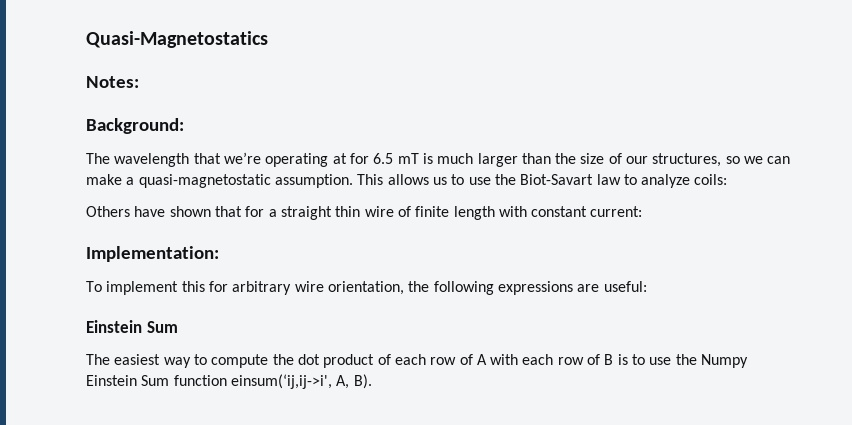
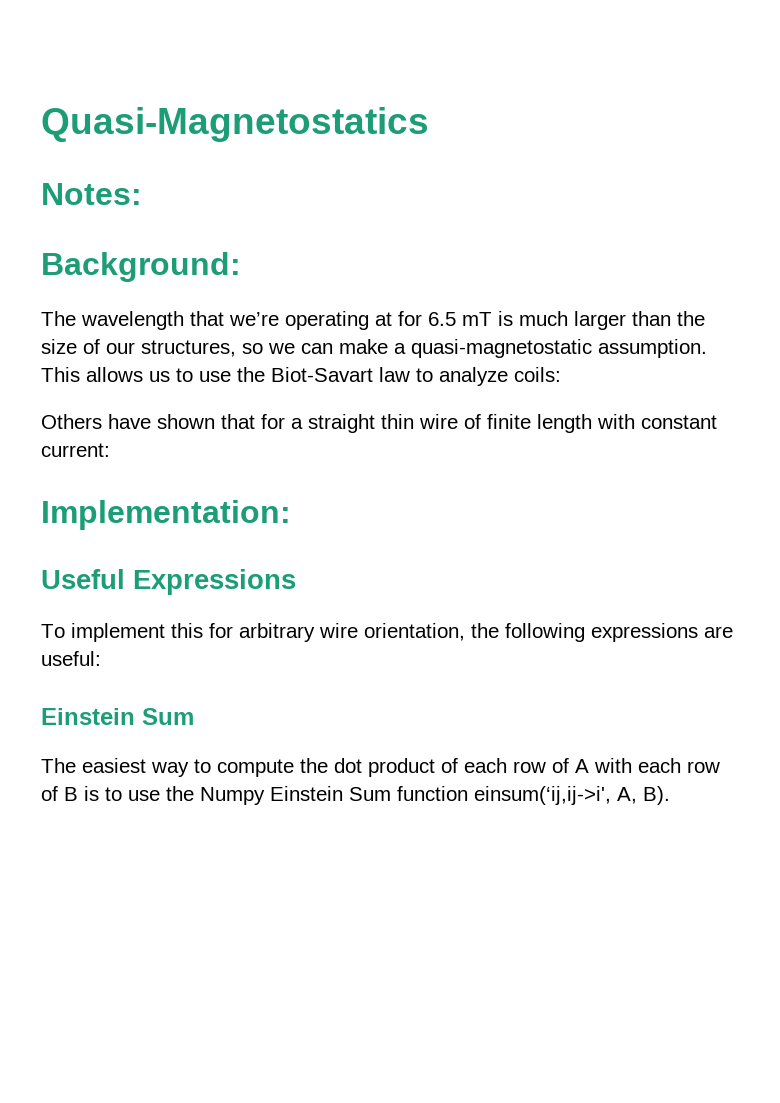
+ Useful Expressions

